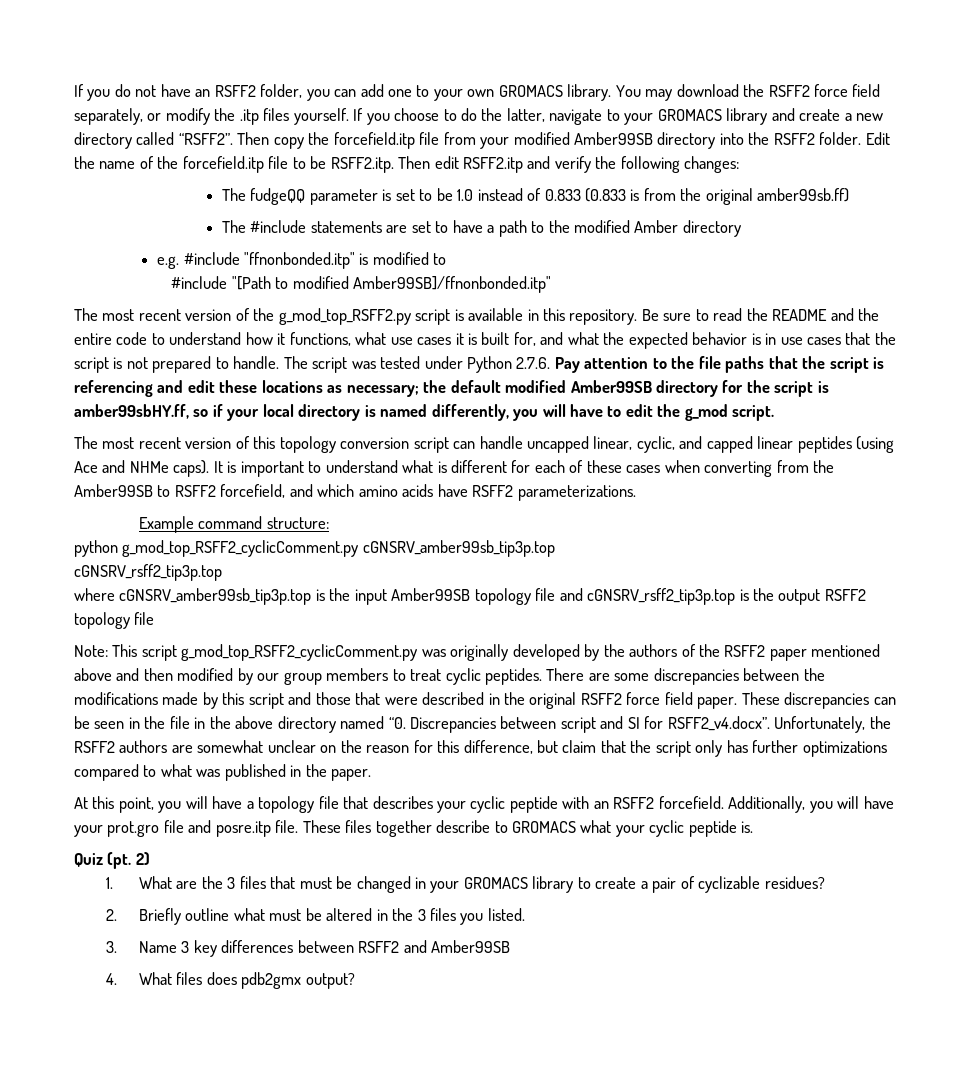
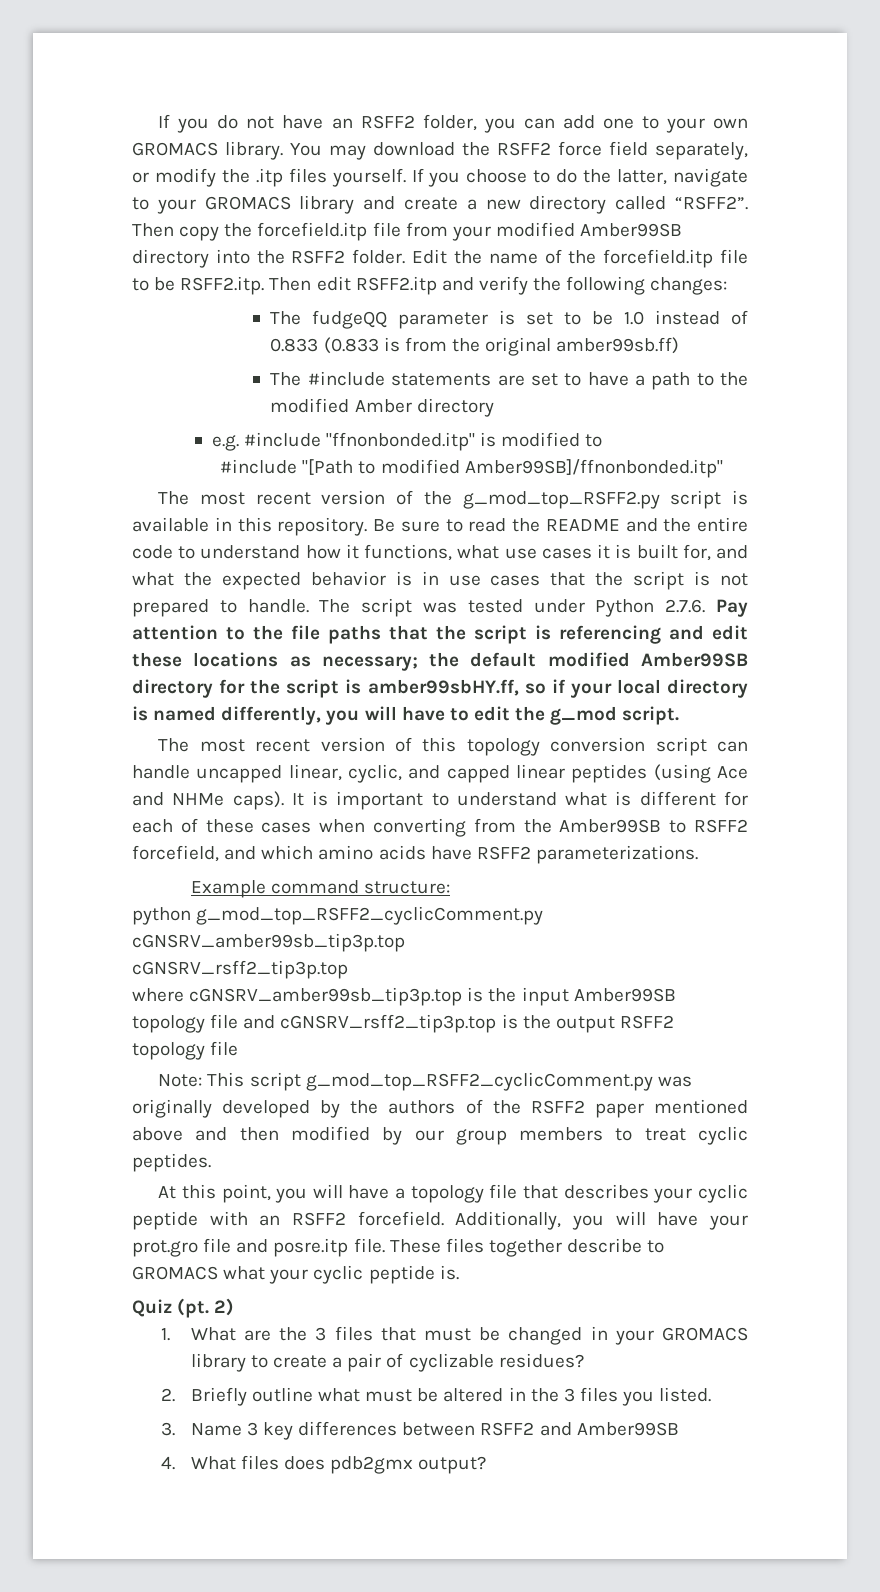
- There are some discrepancies between the modifications made by this script and those that were described in the original RSFF2 force field paper. These discrepancies can be seen in the file in the above directory named “0. Discrepancies between script and SI for RSFF2_v4.docx”. Unfortunately, the RSFF2 authors are somewhat unclear on the reason for this difference, but claim that the script only has further optimizations compared to what was published in the paper.

